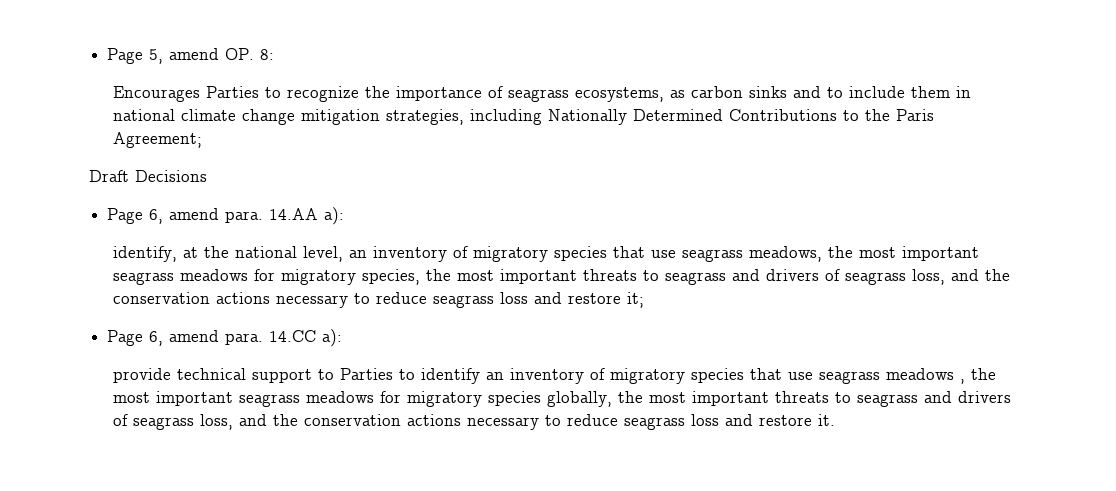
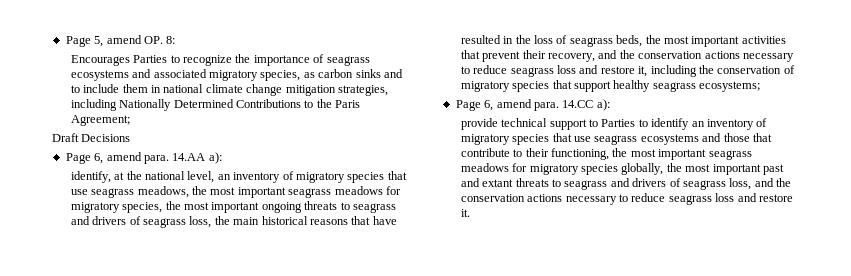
- Encourages Parties to recognize the importance of seagrass ecosystems, as carbon sinks and to include them in national climate change mitigation strategies, including Nationally Determined Contributions to the Paris Agreement;
+ Encourages Parties to recognize the importance of seagrass ecosystems and associated migratory species, as carbon sinks and to include them in national climate change mitigation strategies, including Nationally Determined Contributions to the Paris Agreement;
- identify, at the national level, an inventory of migratory species that use seagrass meadows, the most important seagrass meadows for migratory species, the most important threats to seagrass and drivers of seagrass loss, and the conservation actions necessary to reduce seagrass loss and restore it;
+ identify, at the national level, an inventory of migratory species that use seagrass meadows, the most important seagrass meadows for migratory species, the most important ongoing threats to seagrass and drivers of seagrass loss, the main historical reasons that have resulted in the loss of seagrass beds, the most important activities that prevent their recovery, and the conservation actions necessary to reduce seagrass loss and restore it, including the conservation of migratory species that support healthy seagrass ecosystems;
- provide technical support to Parties to identify an inventory of migratory species that use seagrass meadows , the most important seagrass meadows for migratory species globally, the most important threats to seagrass and drivers of seagrass loss, and the conservation actions necessary to reduce seagrass loss and restore it.
+ provide technical support to Parties to identify an inventory of migratory species that use seagrass ecosystems and those that contribute to their functioning, the most important seagrass meadows for migratory species globally, the most important past and extant threats to seagrass and drivers of seagrass loss, and the conservation actions necessary to reduce seagrass loss and restore it.

